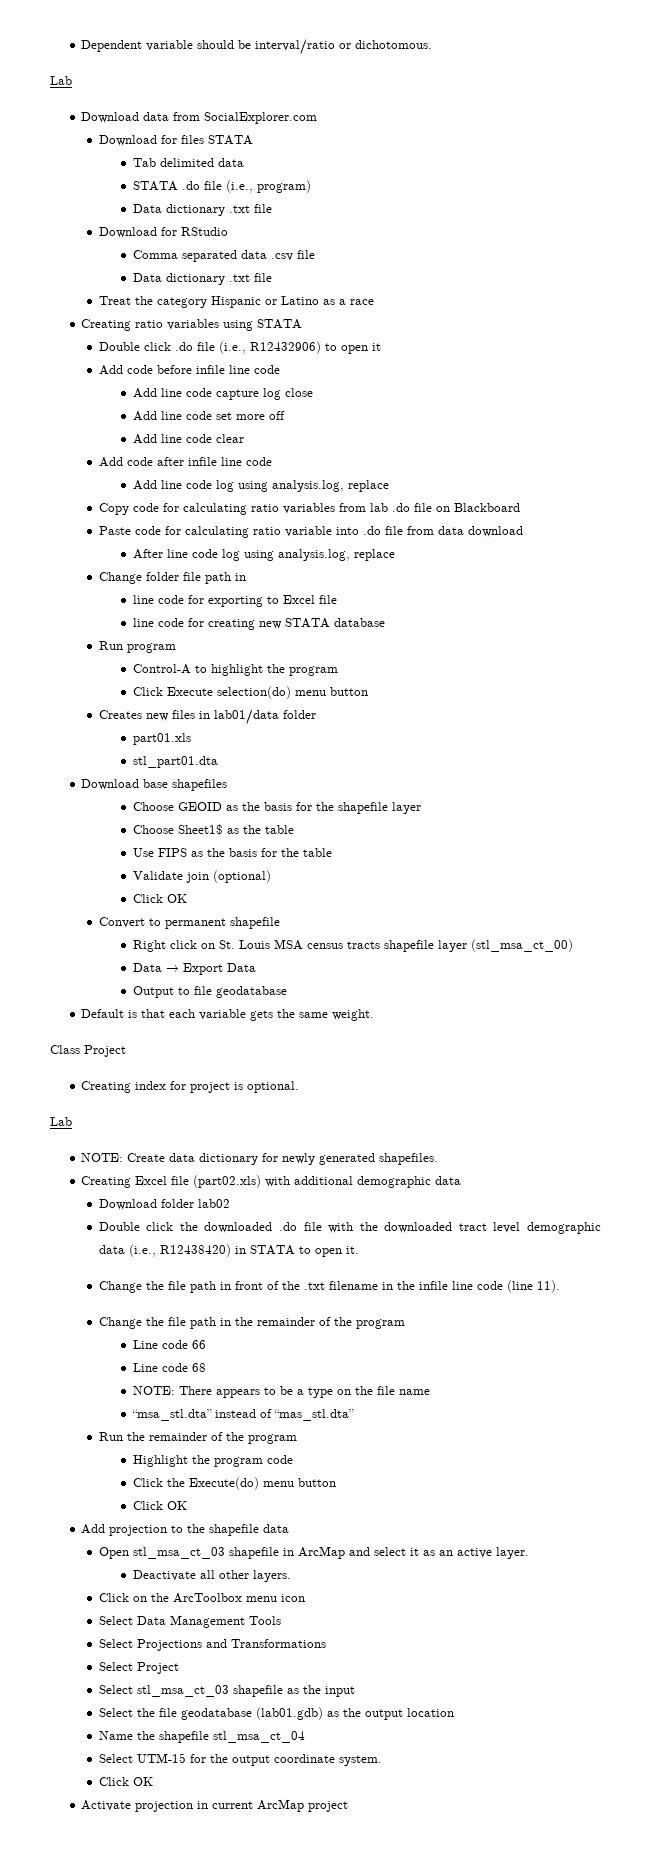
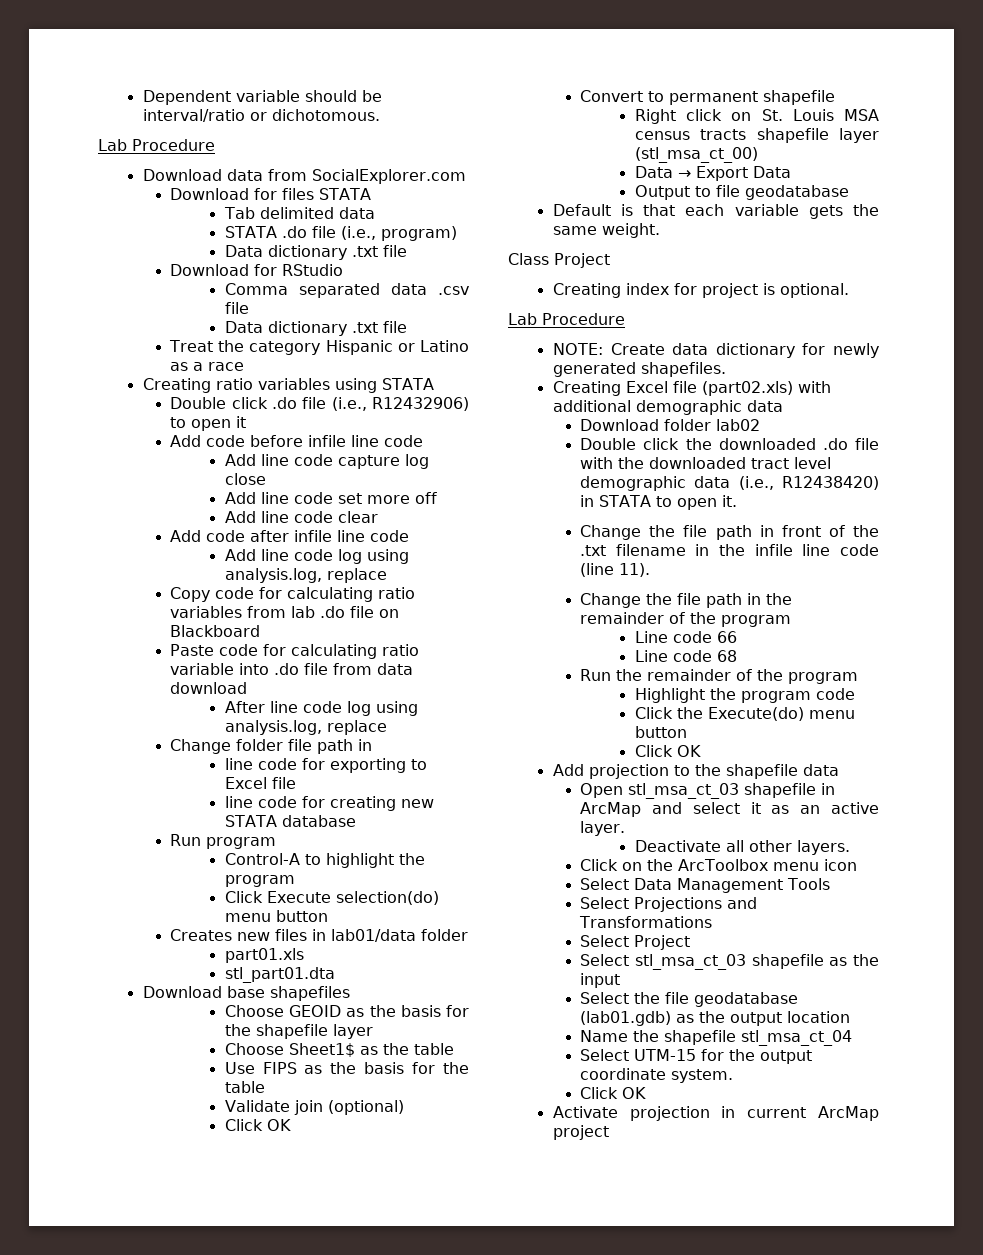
  Dependent variable should be interval/ratio or dichotomous.
- Lab
+ Lab Procedure
  Creating index for project is optional.
- Lab
+ Lab Procedure
- NOTE: There appears to be a type on the file name
- “msa_stl.dta” instead of “mas_stl.dta”

